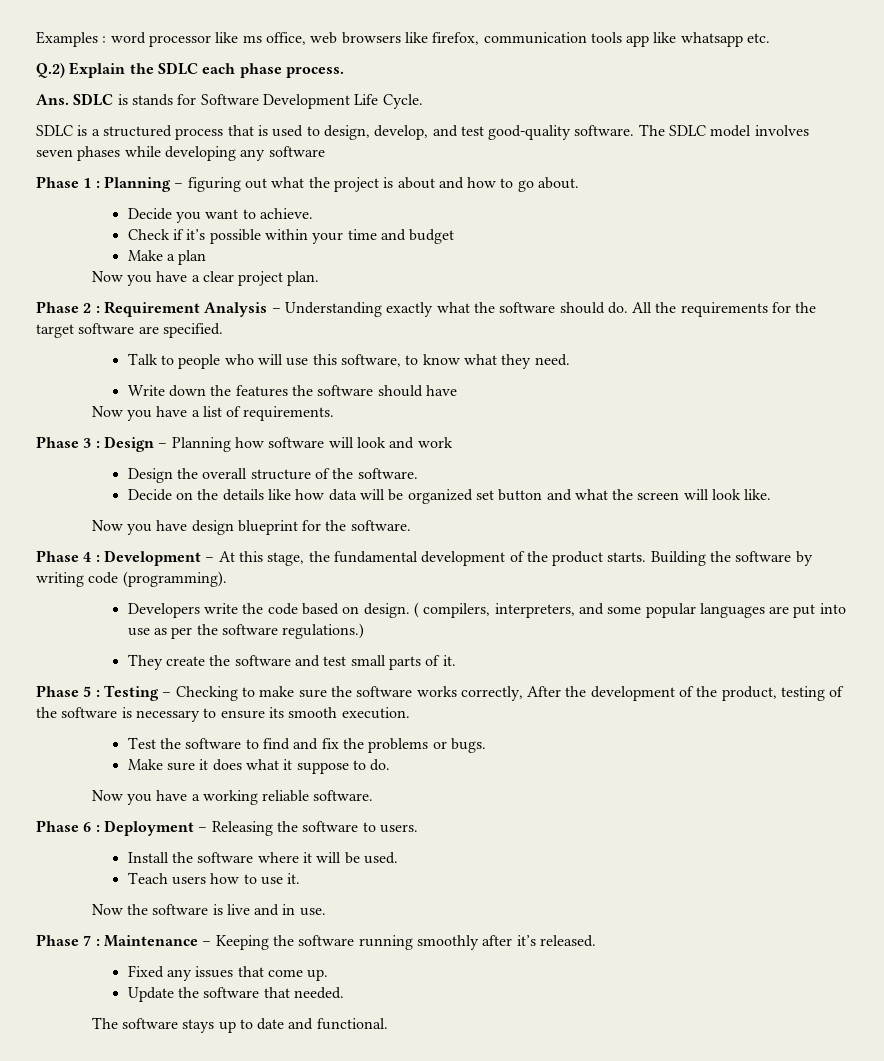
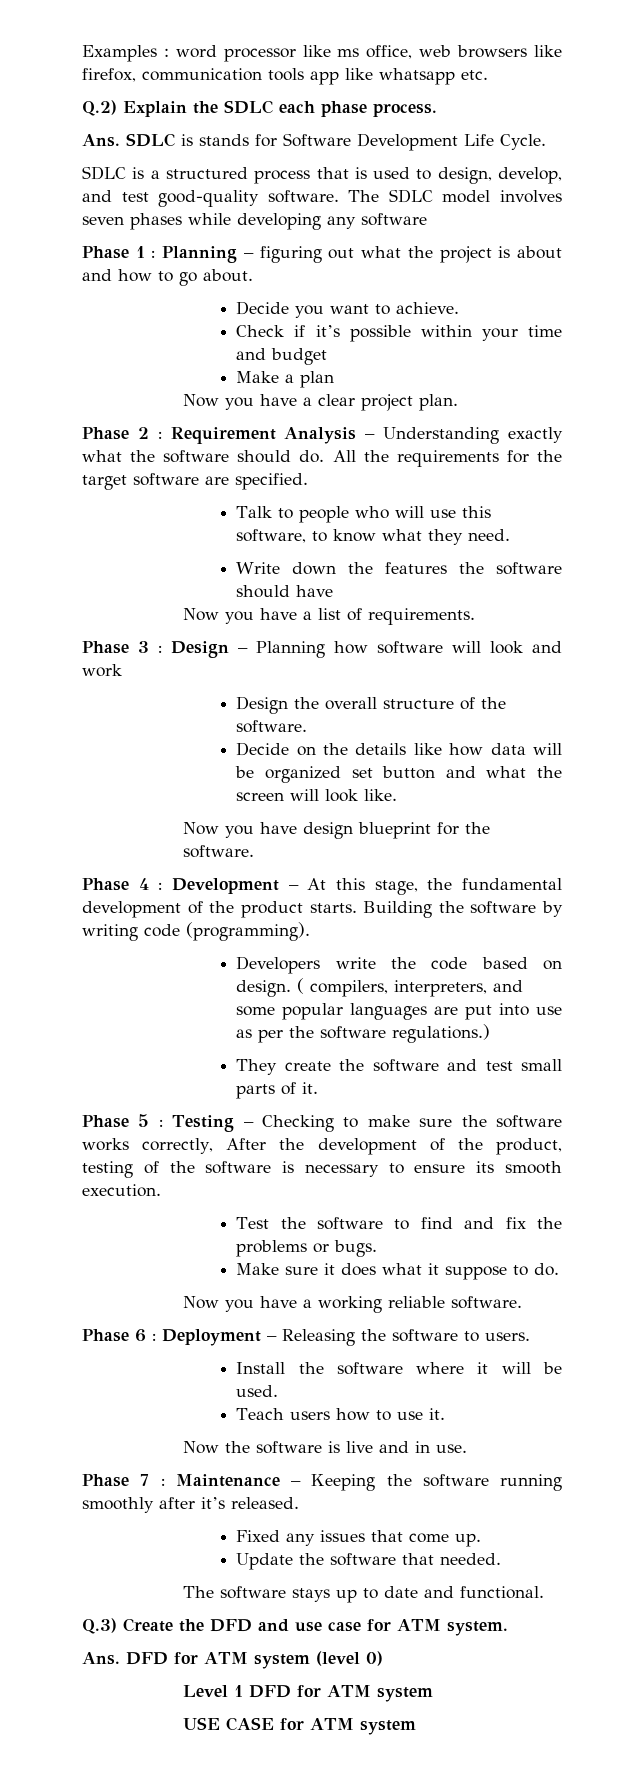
+ Q.3) Create the DFD and use case for ATM system.
+ Ans. DFD for ATM system (level 0)
+ Level 1 DFD for ATM system
+ USE CASE for ATM system

